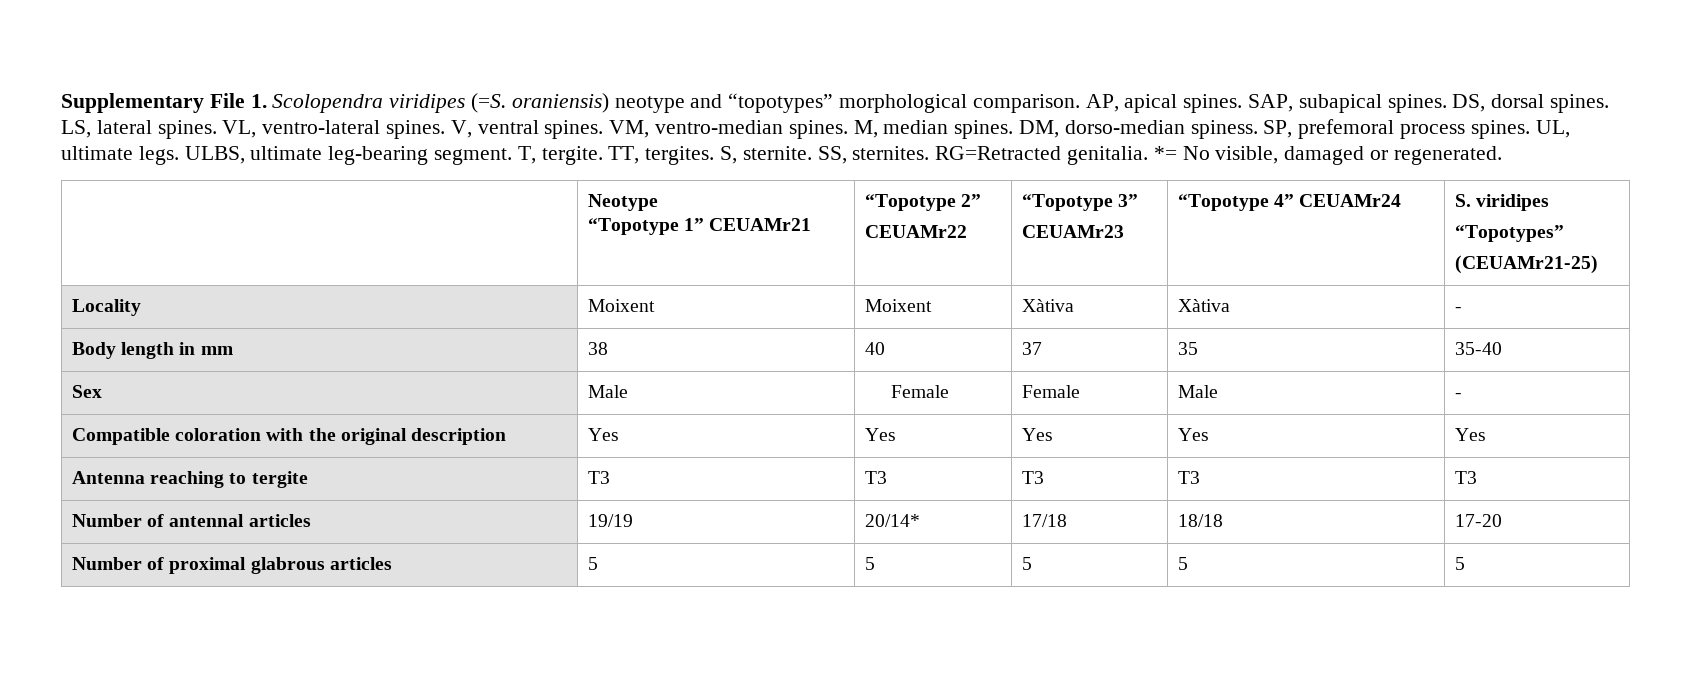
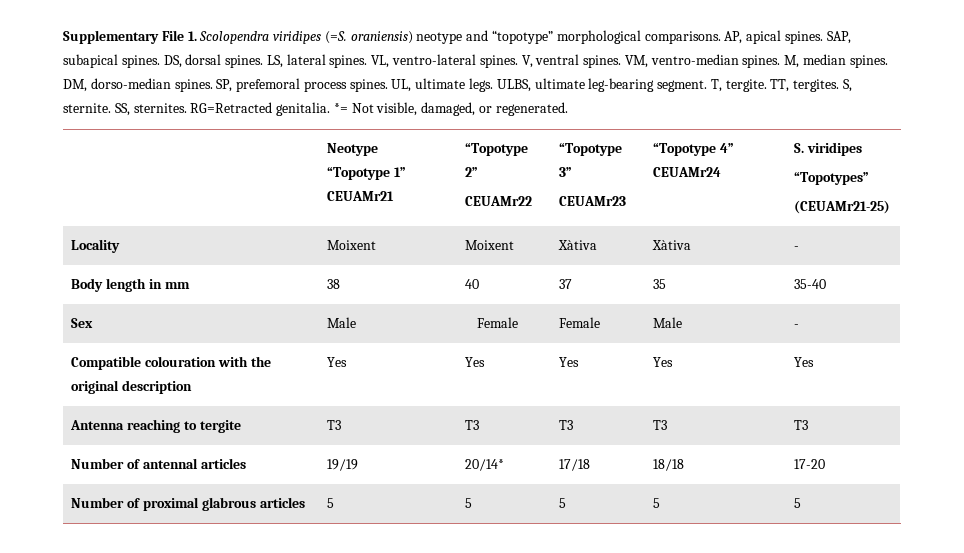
- Supplementary File 1. Scolopendra viridipes (=S. oraniensis) neotype and “topotypes” morphological comparison.
+ Supplementary File 1. Scolopendra viridipes (=S. oraniensis) neotype and “topotype” morphological comparisons.
- DM, dorso-median spiness.
+ DM, dorso-median spines.
- *= No visible, damaged or regenerated.
+ *= Not visible, damaged, or regenerated.
- Compatible coloration with the original description | Yes | Yes | Yes | Yes | Yes
+ Compatible colouration with the original description | Yes | Yes | Yes | Yes | Yes

